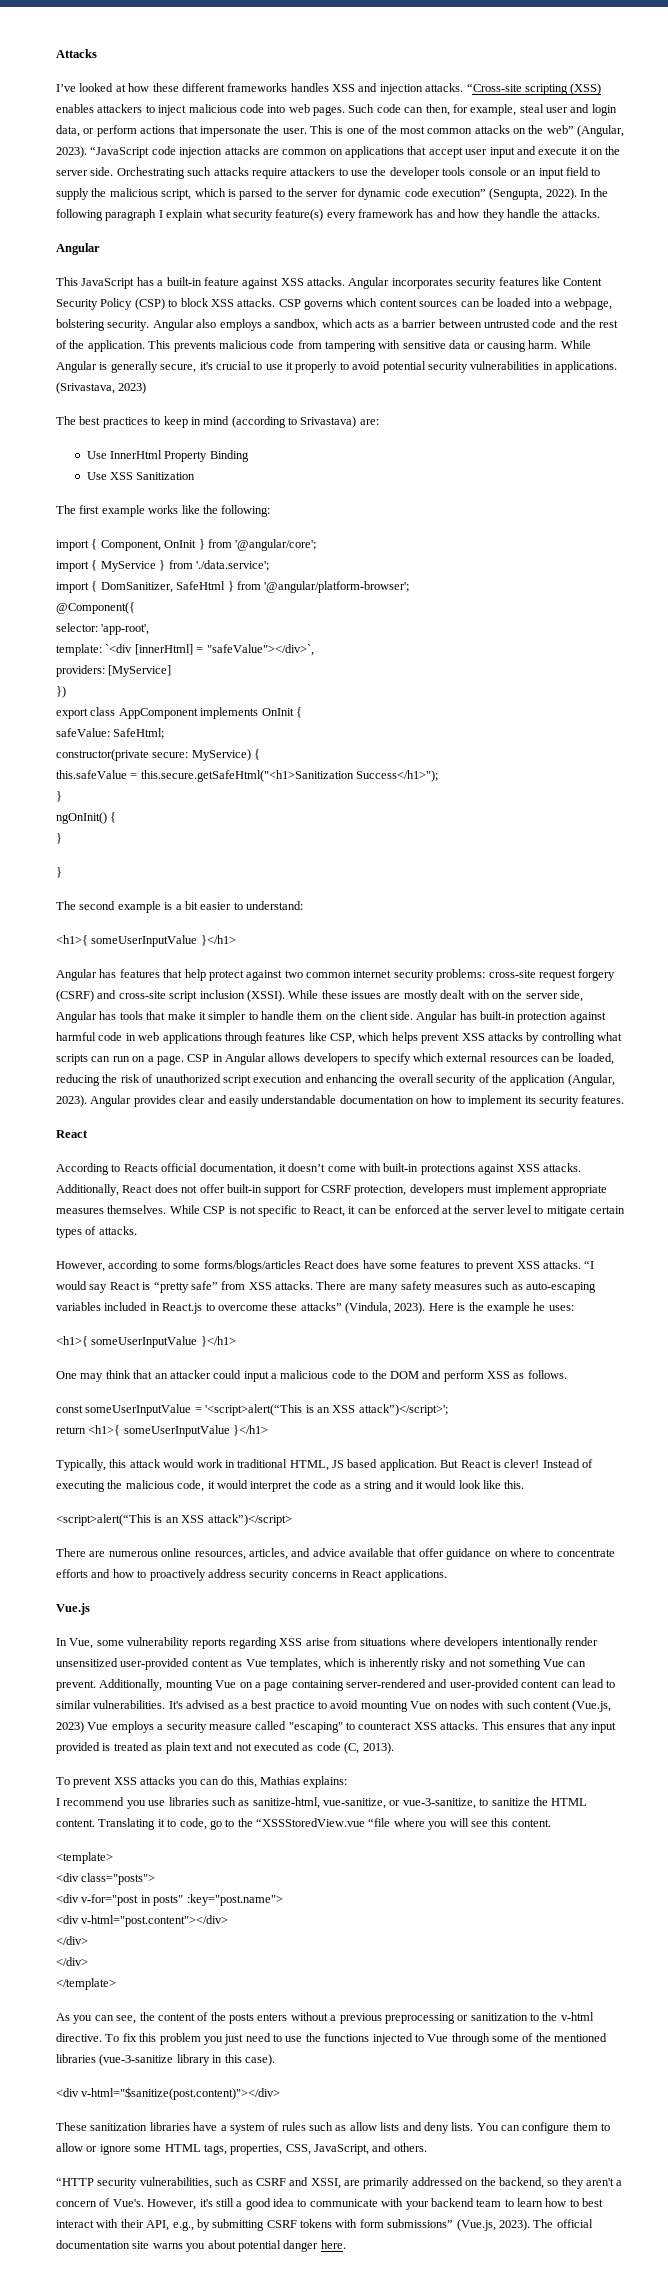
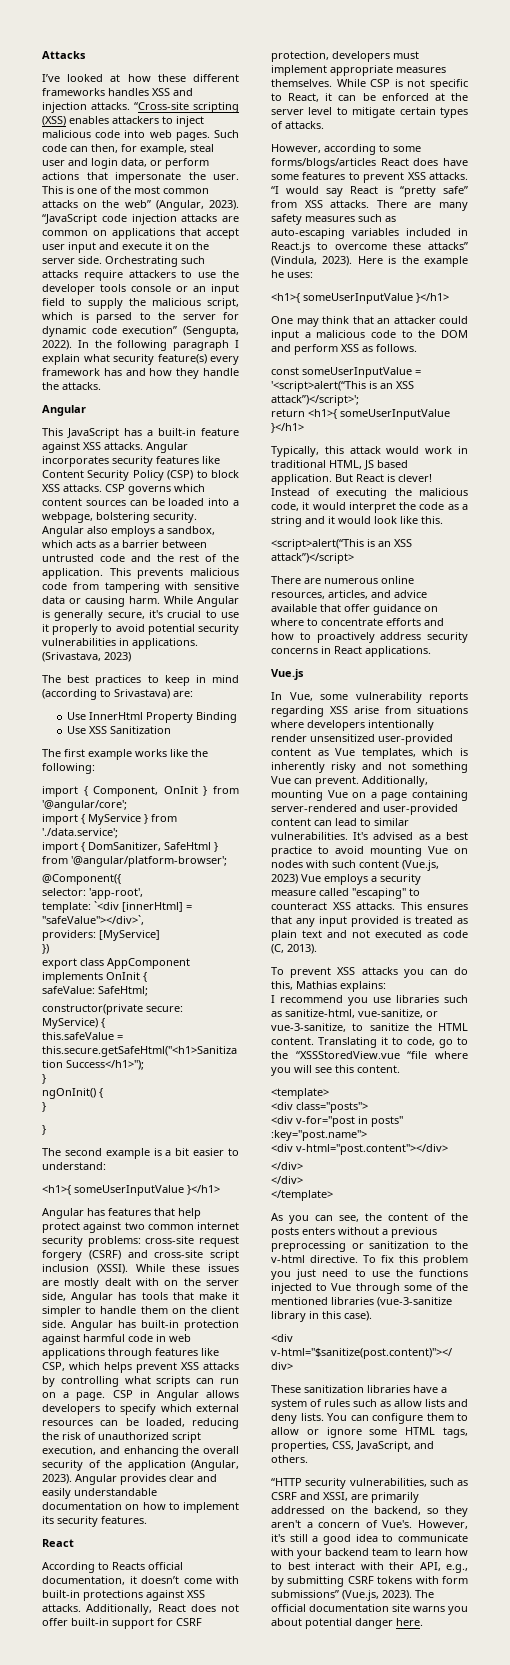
- CSP in Angular allows developers to specify which external resources can be loaded, reducing the risk of unauthorized script execution and enhancing the overall security of the application (Angular, 2023).
+ CSP in Angular allows developers to specify which external resources can be loaded, reducing the risk of unauthorized script execution, and enhancing the overall security of the application (Angular, 2023).

